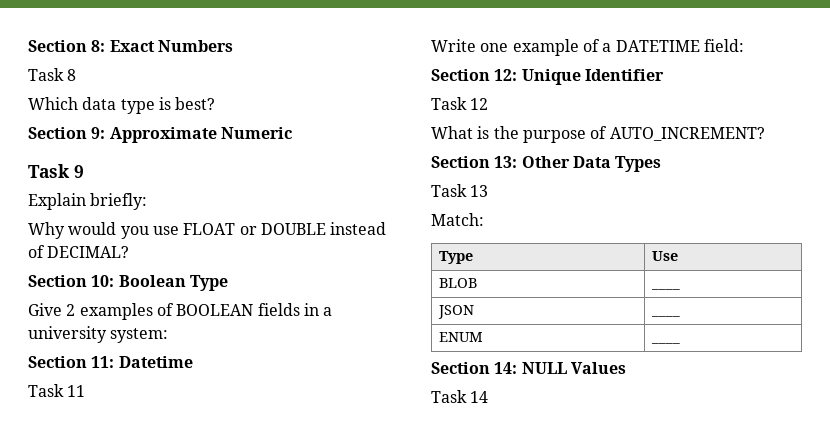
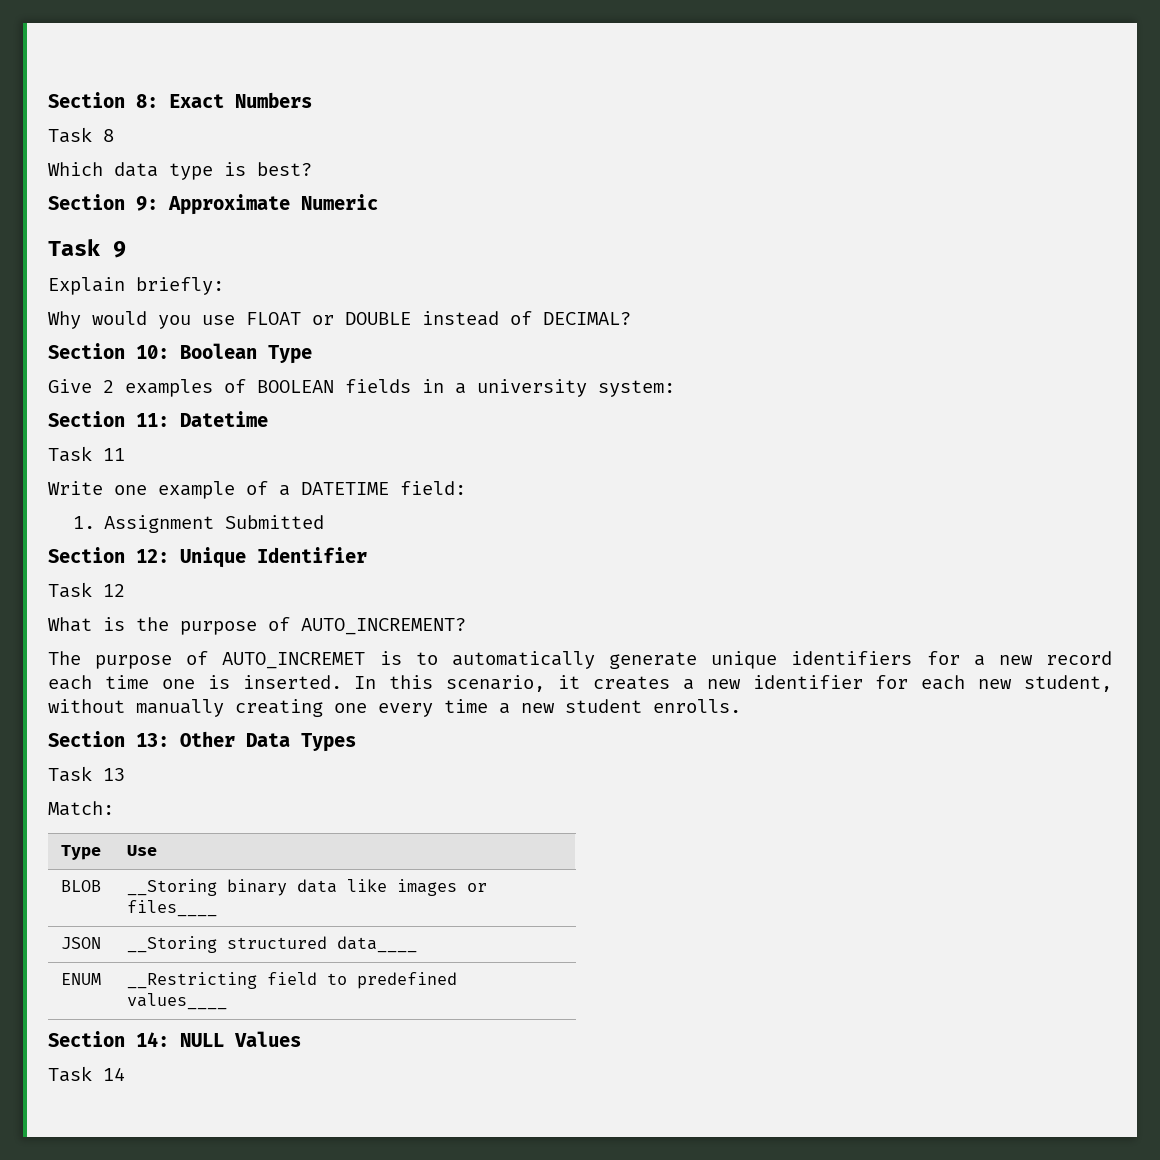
+ 1. Assignment Submitted
+ The purpose of AUTO_INCREMET is to automatically generate unique identifiers for a new record each time one is inserted. In this scenario, it creates a new identifier for each new student, without manually creating one every time a new student enrolls.
- BLOB | ____
- JSON | ____
- ENUM | ____
+ BLOB | __Storing binary data like images or files____
+ JSON | __Storing structured data____
+ ENUM | __Restricting field to predefined values____

